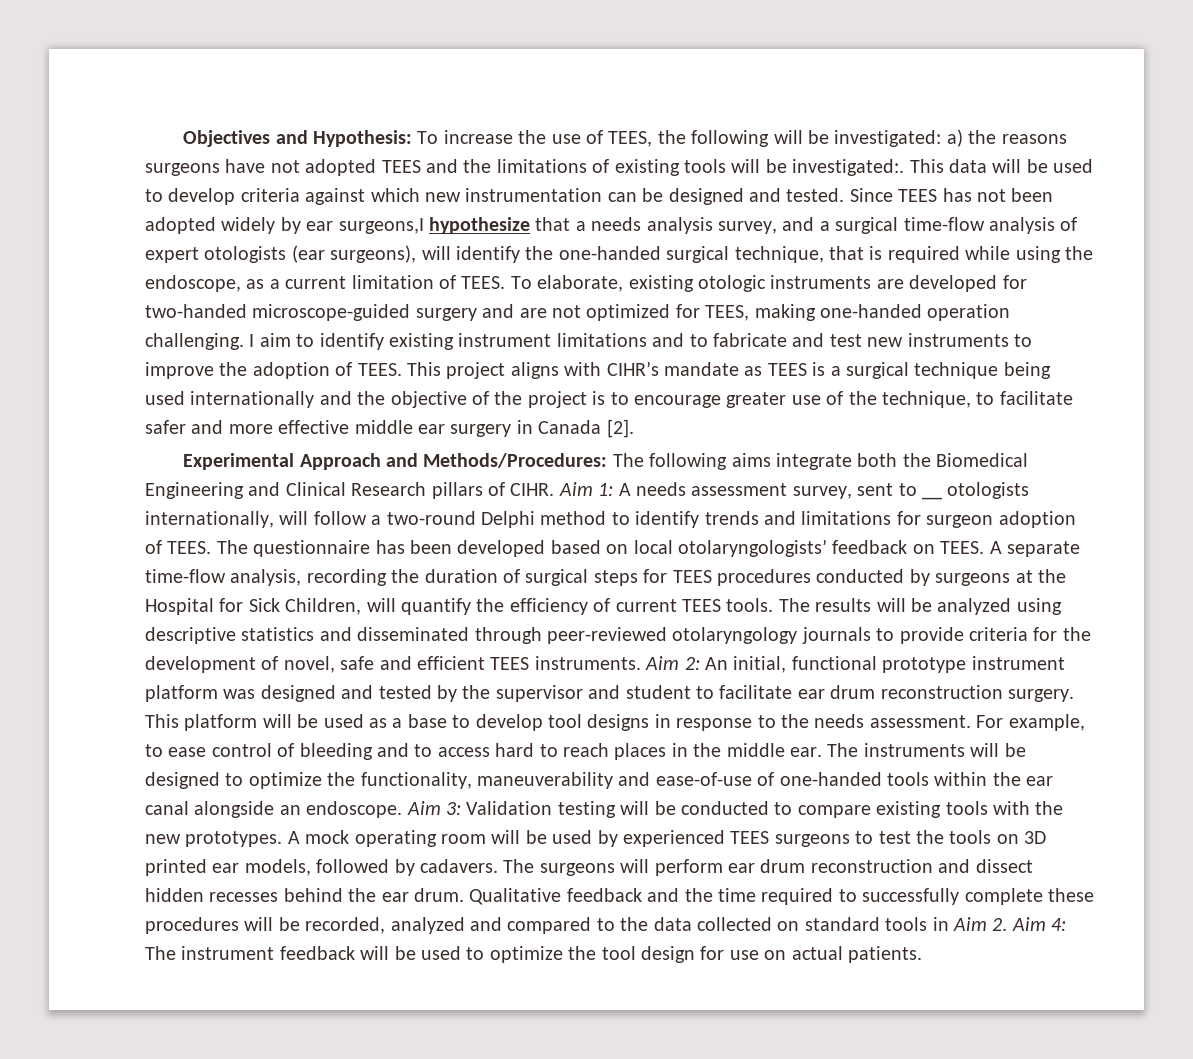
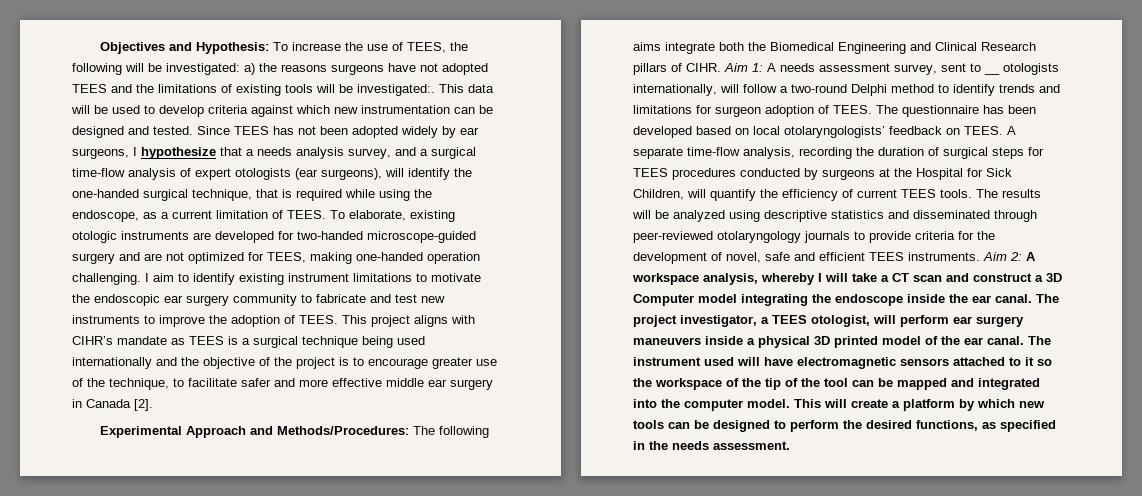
- Since TEES has not been adopted widely by ear surgeons,I hypothesize that a needs analysis survey, and a surgical time-flow analysis of expert otologists (ear surgeons), will identify the one-handed surgical technique, that is required while using the endoscope, as a current limitation of TEES.
+ Since TEES has not been adopted widely by ear surgeons, I hypothesize that a needs analysis survey, and a surgical time-flow analysis of expert otologists (ear surgeons), will identify the one-handed surgical technique, that is required while using the endoscope, as a current limitation of TEES.
- I aim to identify existing instrument limitations and to fabricate and test new instruments to improve the adoption of TEES.
+ I aim to identify existing instrument limitations to motivate the endoscopic ear surgery community to fabricate and test new instruments to improve the adoption of TEES.
- Aim 2: An initial, functional prototype instrument platform was designed and tested by the supervisor and student to facilitate ear drum reconstruction surgery. This platform will be used as a base to develop tool designs in response to the needs assessment. For example, to ease control of bleeding and to access hard to reach places in the middle ear. The instruments will be designed to optimize the functionality, maneuverability and ease-of-use of one-handed tools within the ear canal alongside an endoscope. Aim 3: Validation testing will be conducted to compare existing tools with the new prototypes. A mock operating room will be used by experienced TEES surgeons to test the tools on 3D printed ear models, followed by cadavers. The surgeons will perform ear drum reconstruction and dissect hidden recesses behind the ear drum. Qualitative feedback and the time required to successfully complete these procedures will be recorded, analyzed and compared to the data collected on standard tools in Aim 2. Aim 4: The instrument feedback will be used to optimize the tool design for use on actual patients.
+ Aim 2: A workspace analysis, whereby I will take a CT scan and construct a 3D Computer model integrating the endoscope inside the ear canal. The project investigator, a TEES otologist, will perform ear surgery maneuvers inside a physical 3D printed model of the ear canal. The instrument used will have electromagnetic sensors attached to it so the workspace of the tip of the tool can be mapped and integrated into the computer model. This will create a platform by which new tools can be designed to perform the desired functions, as specified in the needs assessment.

